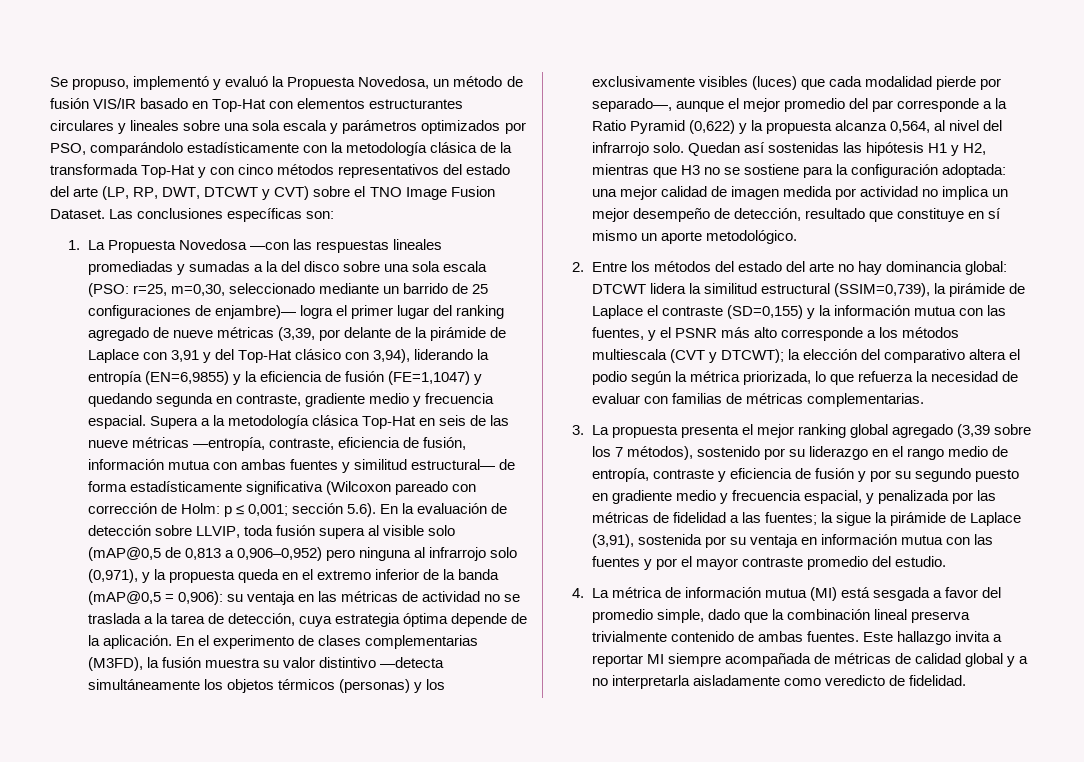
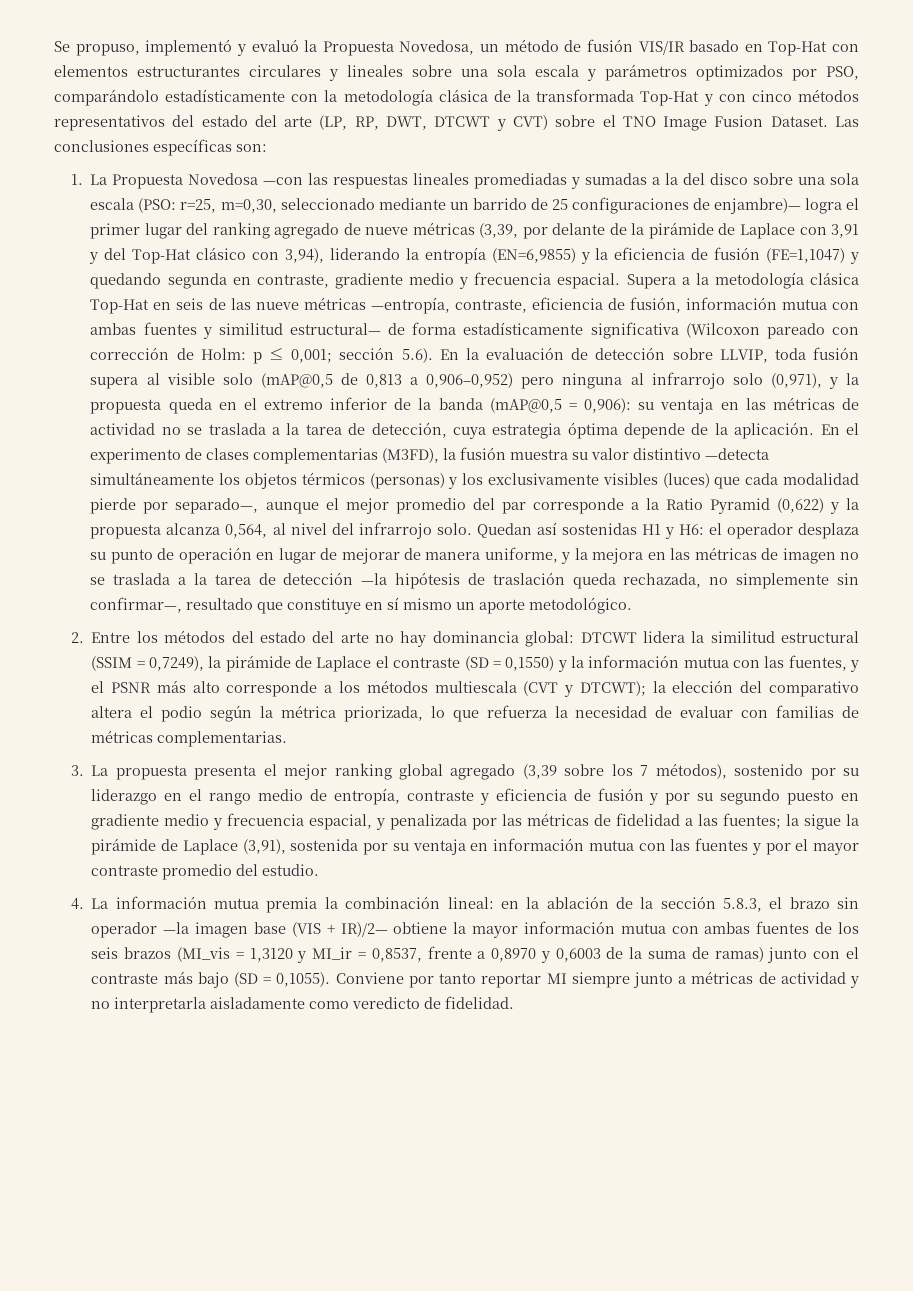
- Quedan así sostenidas las hipótesis H1 y H2, mientras que H3 no se sostiene para la configuración adoptada: una mejor calidad de imagen medida por actividad no implica un mejor desempeño de detección, resultado que constituye en sí mismo un aporte metodológico.
+ Quedan así sostenidas H1 y H6: el operador desplaza su punto de operación en lugar de mejorar de manera uniforme, y la mejora en las métricas de imagen no se traslada a la tarea de detección —la hipótesis de traslación queda rechazada, no simplemente sin confirmar—, resultado que constituye en sí mismo un aporte metodológico.
- DTCWT lidera la similitud estructural (SSIM=0,739), la pirámide de Laplace el contraste (SD=0,155) y la información mutua con las fuentes, y el PSNR más alto corresponde a los métodos multiescala (CVT y DTCWT);
+ DTCWT lidera la similitud estructural (SSIM = 0,7249), la pirámide de Laplace el contraste (SD = 0,1550) y la información mutua con las fuentes, y el PSNR más alto corresponde a los métodos multiescala (CVT y DTCWT);
- 4. La métrica de información mutua (MI) está sesgada a favor del promedio simple, dado que la combinación lineal preserva trivialmente contenido de ambas fuentes. Este hallazgo invita a reportar MI siempre acompañada de métricas de calidad global y a no interpretarla aisladamente como veredicto de fidelidad.
+ 4. La información mutua premia la combinación lineal: en la ablación de la sección 5.8.3, el brazo sin operador —la imagen base (VIS + IR)/2— obtiene la mayor información mutua con ambas fuentes de los seis brazos (MI_vis = 1,3120 y MI_ir = 0,8537, frente a 0,8970 y 0,6003 de la suma de ramas) junto con el contraste más bajo (SD = 0,1055). Conviene por tanto reportar MI siempre junto a métricas de actividad y no interpretarla aisladamente como veredicto de fidelidad.

